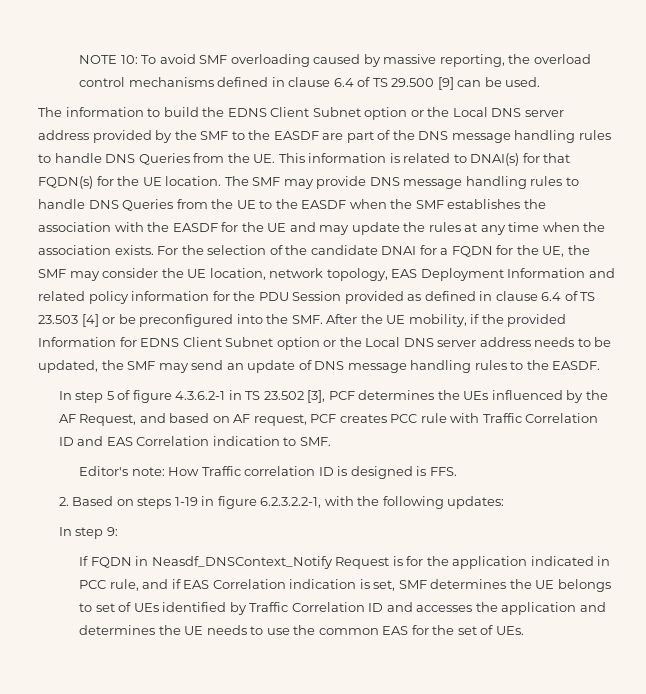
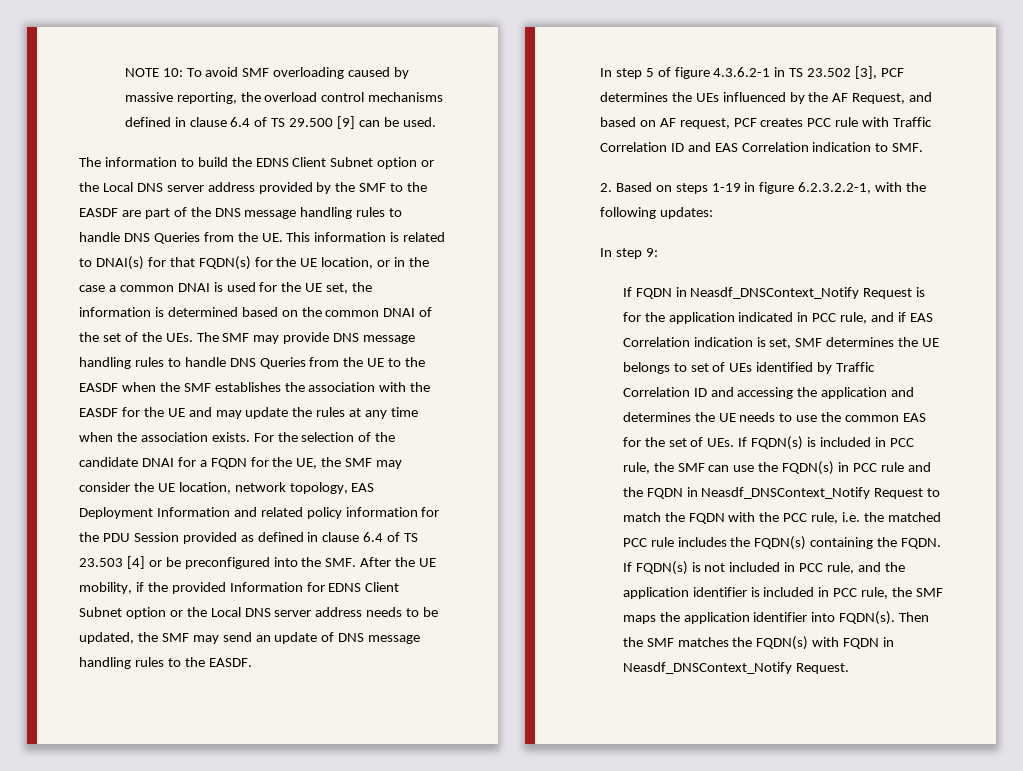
- The information to build the EDNS Client Subnet option or the Local DNS server address provided by the SMF to the EASDF are part of the DNS message handling rules to handle DNS Queries from the UE. This information is related to DNAI(s) for that FQDN(s) for the UE location. The SMF may provide DNS message handling rules to handle DNS Queries from the UE to the EASDF when the SMF establishes the association with the EASDF for the UE and may update the rules at any time when the association exists.
+ The information to build the EDNS Client Subnet option or the Local DNS server address provided by the SMF to the EASDF are part of the DNS message handling rules to handle DNS Queries from the UE. This information is related to DNAI(s) for that FQDN(s) for the UE location, or in the case a common DNAI is used for the UE set, the information is determined based on the common DNAI of the set of the UEs. The SMF may provide DNS message handling rules to handle DNS Queries from the UE to the EASDF when the SMF establishes the association with the EASDF for the UE and may update the rules at any time when the association exists.
- Editor's note: How Traffic correlation ID is designed is FFS.
- If FQDN in Neasdf_DNSContext_Notify Request is for the application indicated in PCC rule, and if EAS Correlation indication is set, SMF determines the UE belongs to set of UEs identified by Traffic Correlation ID and accesses the application and determines the UE needs to use the common EAS for the set of UEs.
+ If FQDN in Neasdf_DNSContext_Notify Request is for the application indicated in PCC rule, and if EAS Correlation indication is set, SMF determines the UE belongs to set of UEs identified by Traffic Correlation ID and accessing the application and determines the UE needs to use the common EAS for the set of UEs. If FQDN(s) is included in PCC rule, the SMF can use the FQDN(s) in PCC rule and the FQDN in Neasdf_DNSContext_Notify Request to match the FQDN with the PCC rule, i.e. the matched PCC rule includes the FQDN(s) containing the FQDN. If FQDN(s) is not included in PCC rule, and the application identifier is included in PCC rule, the SMF maps the application identifier into FQDN(s). Then the SMF matches the FQDN(s) with FQDN in Neasdf_DNSContext_Notify Request.

